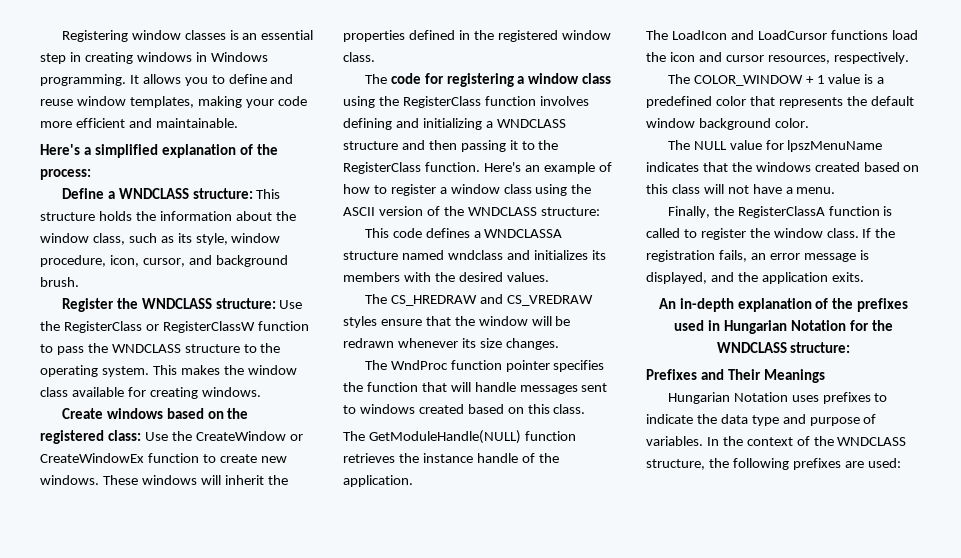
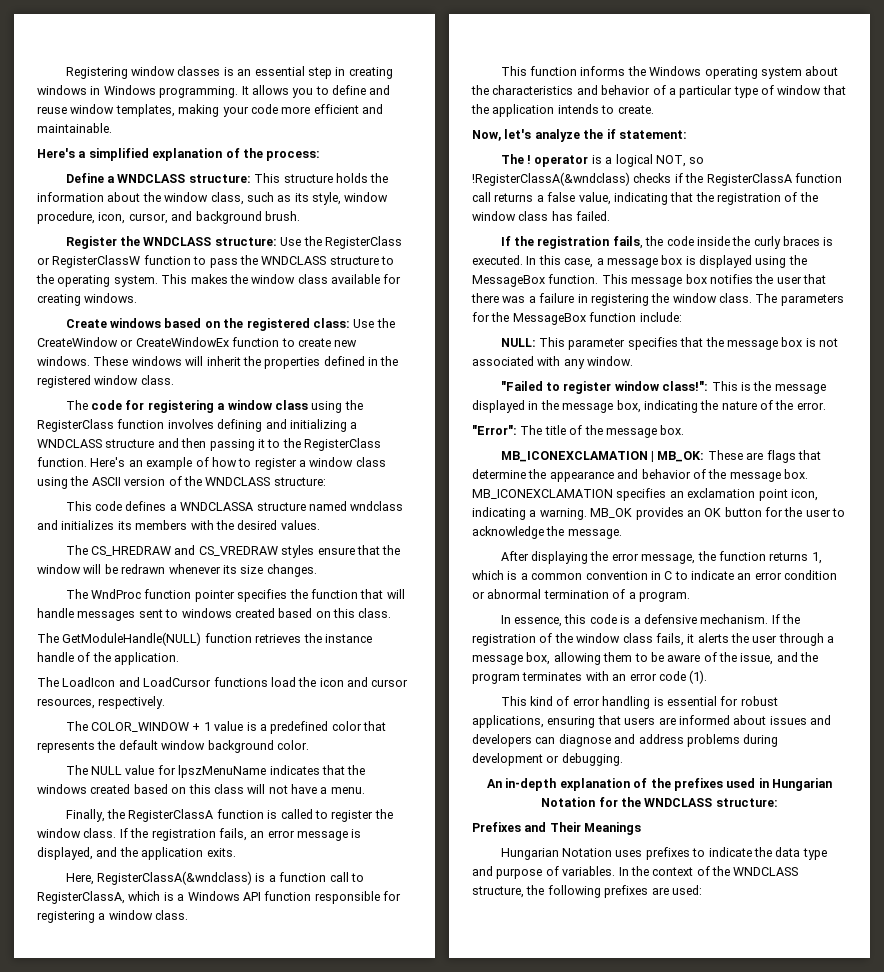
+ Here, RegisterClassA(&wndclass) is a function call to RegisterClassA, which is a Windows API function responsible for registering a window class.
+ This function informs the Windows operating system about the characteristics and behavior of a particular type of window that the application intends to create.
+ Now, let's analyze the if statement:
+ The ! operator is a logical NOT, so !RegisterClassA(&wndclass) checks if the RegisterClassA function call returns a false value, indicating that the registration of the window class has failed.
+ If the registration fails, the code inside the curly braces is executed. In this case, a message box is displayed using the MessageBox function. This message box notifies the user that there was a failure in registering the window class. The parameters for the MessageBox function include:
+ NULL: This parameter specifies that the message box is not associated with any window.
+ "Failed to register window class!": This is the message displayed in the message box, indicating the nature of the error.
+ "Error": The title of the message box.
+ MB_ICONEXCLAMATION | MB_OK: These are flags that determine the appearance and behavior of the message box. MB_ICONEXCLAMATION specifies an exclamation point icon, indicating a warning. MB_OK provides an OK button for the user to acknowledge the message.
+ After displaying the error message, the function returns 1, which is a common convention in C to indicate an error condition or abnormal termination of a program.
+ In essence, this code is a defensive mechanism. If the registration of the window class fails, it alerts the user through a message box, allowing them to be aware of the issue, and the program terminates with an error code (1).
+ This kind of error handling is essential for robust applications, ensuring that users are informed about issues and developers can diagnose and address problems during development or debugging.

